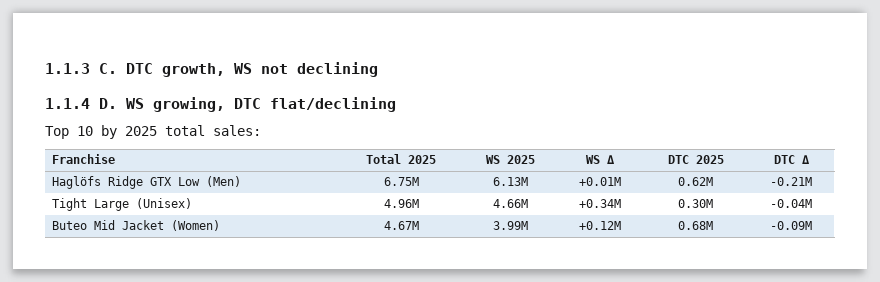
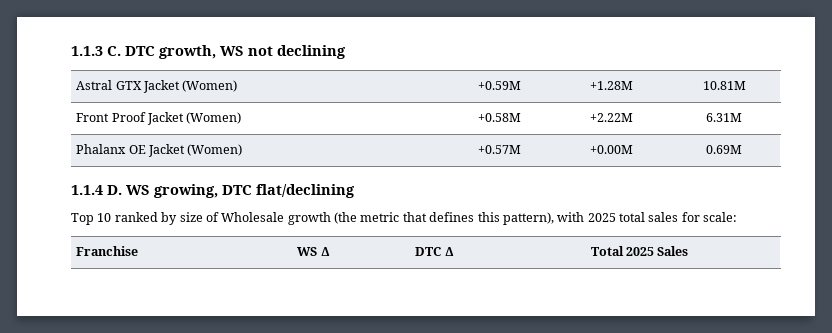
+ Astral GTX Jacket (Women) | +0.59M | +1.28M | 10.81M
+ Front Proof Jacket (Women) | +0.58M | +2.22M | 6.31M
+ Phalanx OE Jacket (Women) | +0.57M | +0.00M | 0.69M
- Top 10 by 2025 total sales:
- Franchise | Total 2025 | WS 2025 | WS Δ | DTC 2025 | DTC Δ
- Haglöfs Ridge GTX Low (Men) | 6.75M | 6.13M | +0.01M | 0.62M | -0.21M
- Tight Large (Unisex) | 4.96M | 4.66M | +0.34M | 0.30M | -0.04M
- Buteo Mid Jacket (Women) | 4.67M | 3.99M | +0.12M | 0.68M | -0.09M
+ Top 10 ranked by size of Wholesale growth (the metric that defines this pattern), with 2025 total sales for scale:
+ Franchise | WS Δ | DTC Δ | Total 2025 Sales

